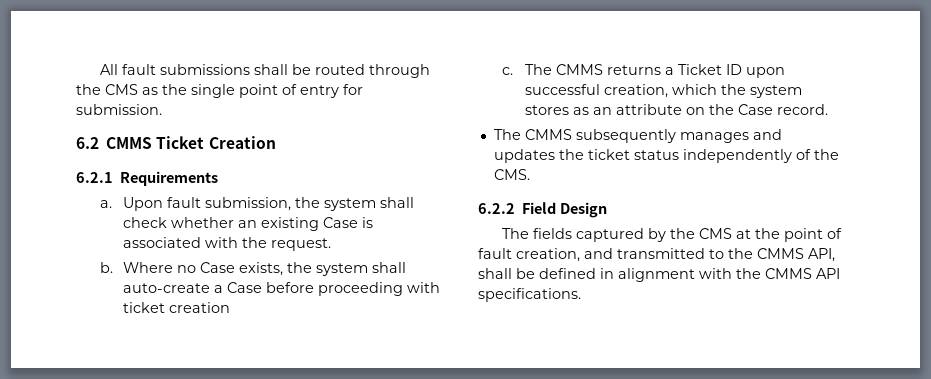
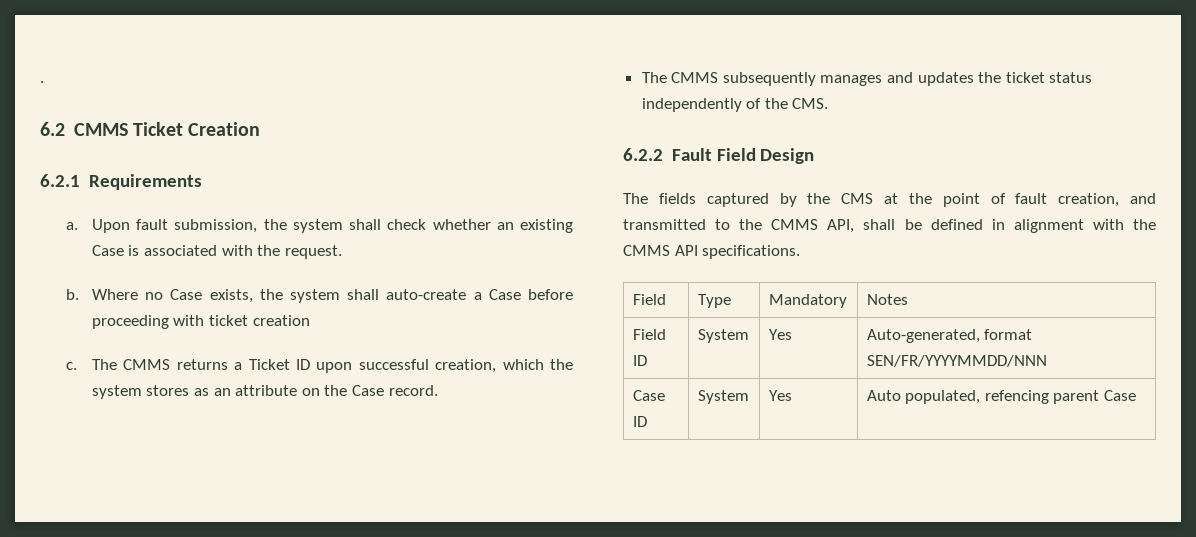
- All fault submissions shall be routed through the CMS as the single point of entry for submission.
+ .
- 6.2.2 Field Design
+ 6.2.2 Fault Field Design
+ Field | Type | Mandatory | Notes
+ Field ID | System | Yes | Auto-generated, format SEN/FR/YYYYMMDD/NNN
+ Case ID | System | Yes | Auto populated, refencing parent Case

